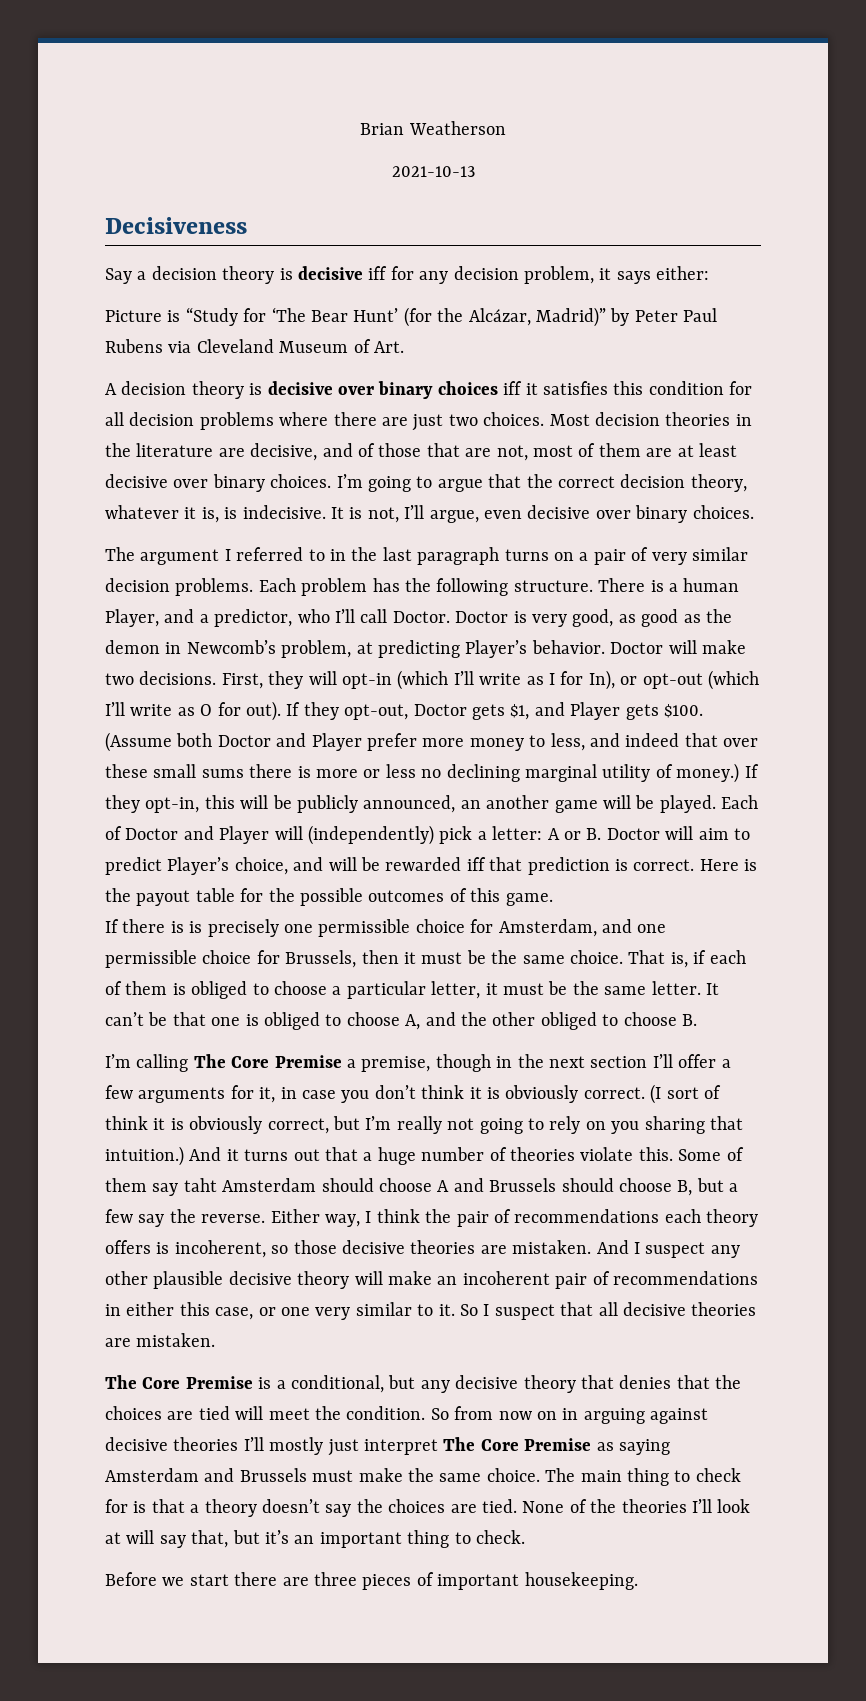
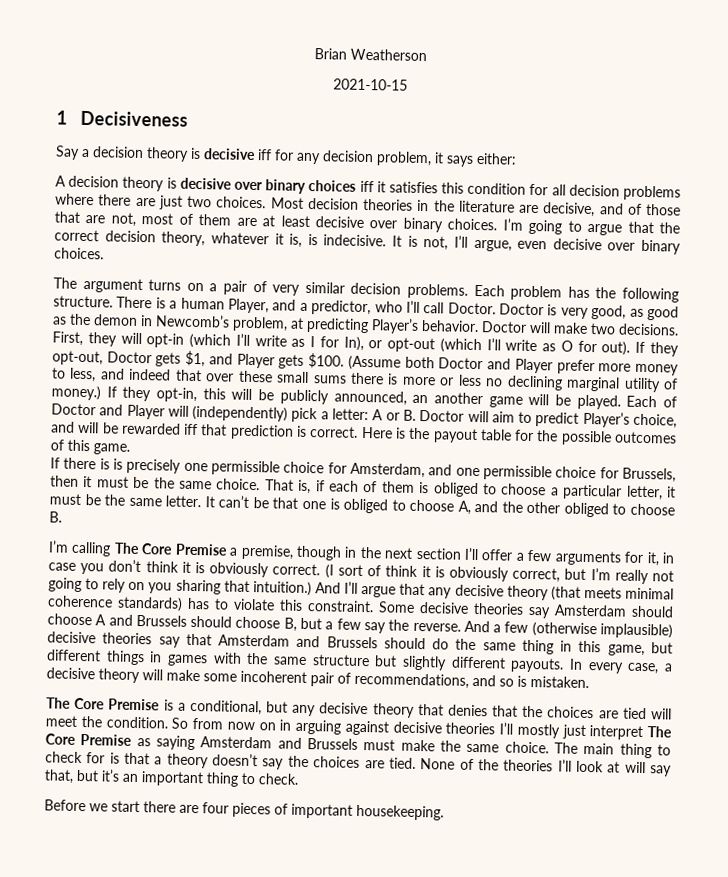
- 2021-10-13
- Decisiveness
+ 2021-10-15
+ 1 Decisiveness
- Picture is “Study for ‘The Bear Hunt’ (for the Alcázar, Madrid)” by Peter Paul Rubens via Cleveland Museum of Art.
- The argument I referred to in the last paragraph turns on a pair of very similar decision problems.
+ The argument turns on a pair of very similar decision problems.
- And it turns out that a huge number of theories violate this. Some of them say taht Amsterdam should choose A and Brussels should choose B, but a few say the reverse.
+ And I’ll argue that any decisive theory (that meets minimal coherence standards) has to violate this constraint. Some decisive theories say Amsterdam should choose A and Brussels should choose B, but a few say the reverse.
- Either way, I think the pair of recommendations each theory offers is incoherent, so those decisive theories are mistaken. And I suspect any other plausible decisive theory will make an incoherent pair of recommendations in either this case, or one very similar to it. So I suspect that all decisive theories are mistaken.
+ And a few (otherwise implausible) decisive theories say that Amsterdam and Brussels should do the same thing in this game, but different things in games with the same structure but slightly different payouts. In every case, a decisive theory will make some incoherent pair of recommendations, and so is mistaken.
- Before we start there are three pieces of important housekeeping.
+ Before we start there are four pieces of important housekeeping.

